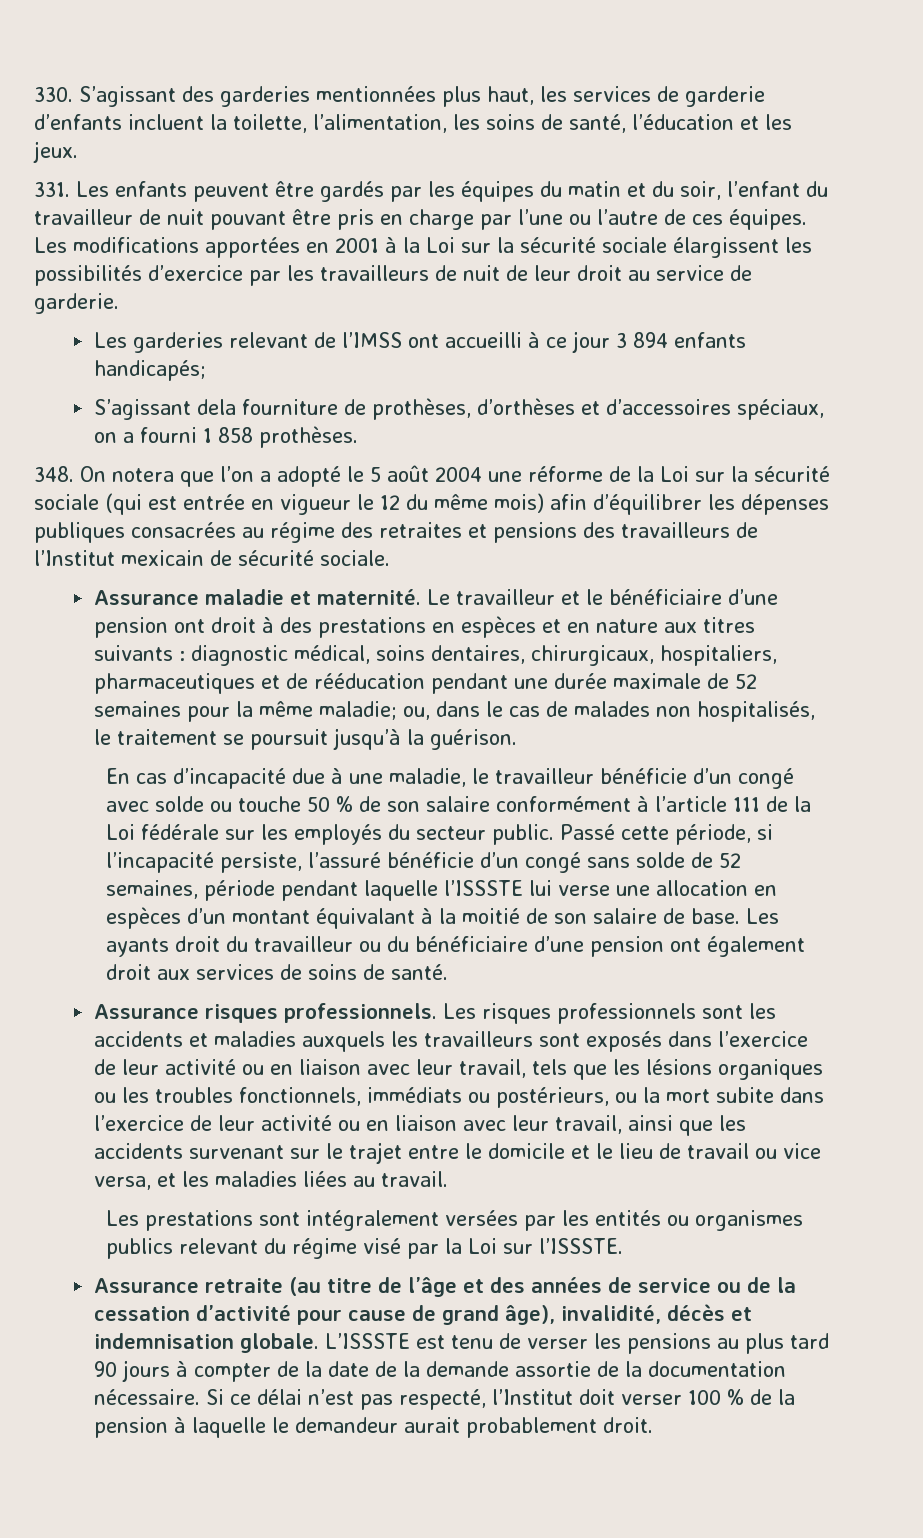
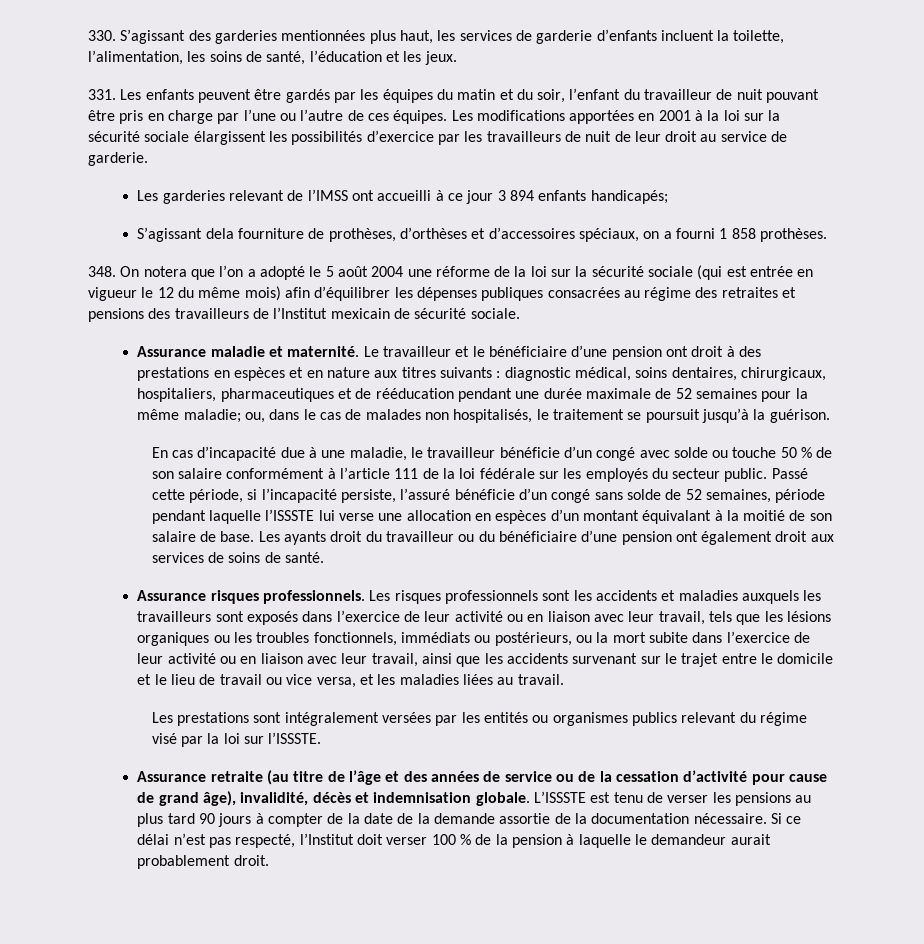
- Les modifications apportées en 2001 à la Loi sur la sécurité sociale élargissent les possibilités d’exercice par les travailleurs de nuit de leur droit au service de garderie.
+ Les modifications apportées en 2001 à la loi sur la sécurité sociale élargissent les possibilités d’exercice par les travailleurs de nuit de leur droit au service de garderie.
- 348. On notera que l’on a adopté le 5 août 2004 une réforme de la Loi sur la sécurité sociale (qui est entrée en vigueur le 12 du même mois) afin d’équilibrer les dépenses publiques consacrées au régime des retraites et pensions des travailleurs de l’Institut mexicain de sécurité sociale.
+ 348. On notera que l’on a adopté le 5 août 2004 une réforme de la loi sur la sécurité sociale (qui est entrée en vigueur le 12 du même mois) afin d’équilibrer les dépenses publiques consacrées au régime des retraites et pensions des travailleurs de l’Institut mexicain de sécurité sociale.
- En cas d’incapacité due à une maladie, le travailleur bénéficie d’un congé avec solde ou touche 50 % de son salaire conformément à l’article 111 de la Loi fédérale sur les employés du secteur public.
+ En cas d’incapacité due à une maladie, le travailleur bénéficie d’un congé avec solde ou touche 50 % de son salaire conformément à l’article 111 de la loi fédérale sur les employés du secteur public.
- Les prestations sont intégralement versées par les entités ou organismes publics relevant du régime visé par la Loi sur l’ISSSTE.
+ Les prestations sont intégralement versées par les entités ou organismes publics relevant du régime visé par la loi sur l’ISSSTE.

